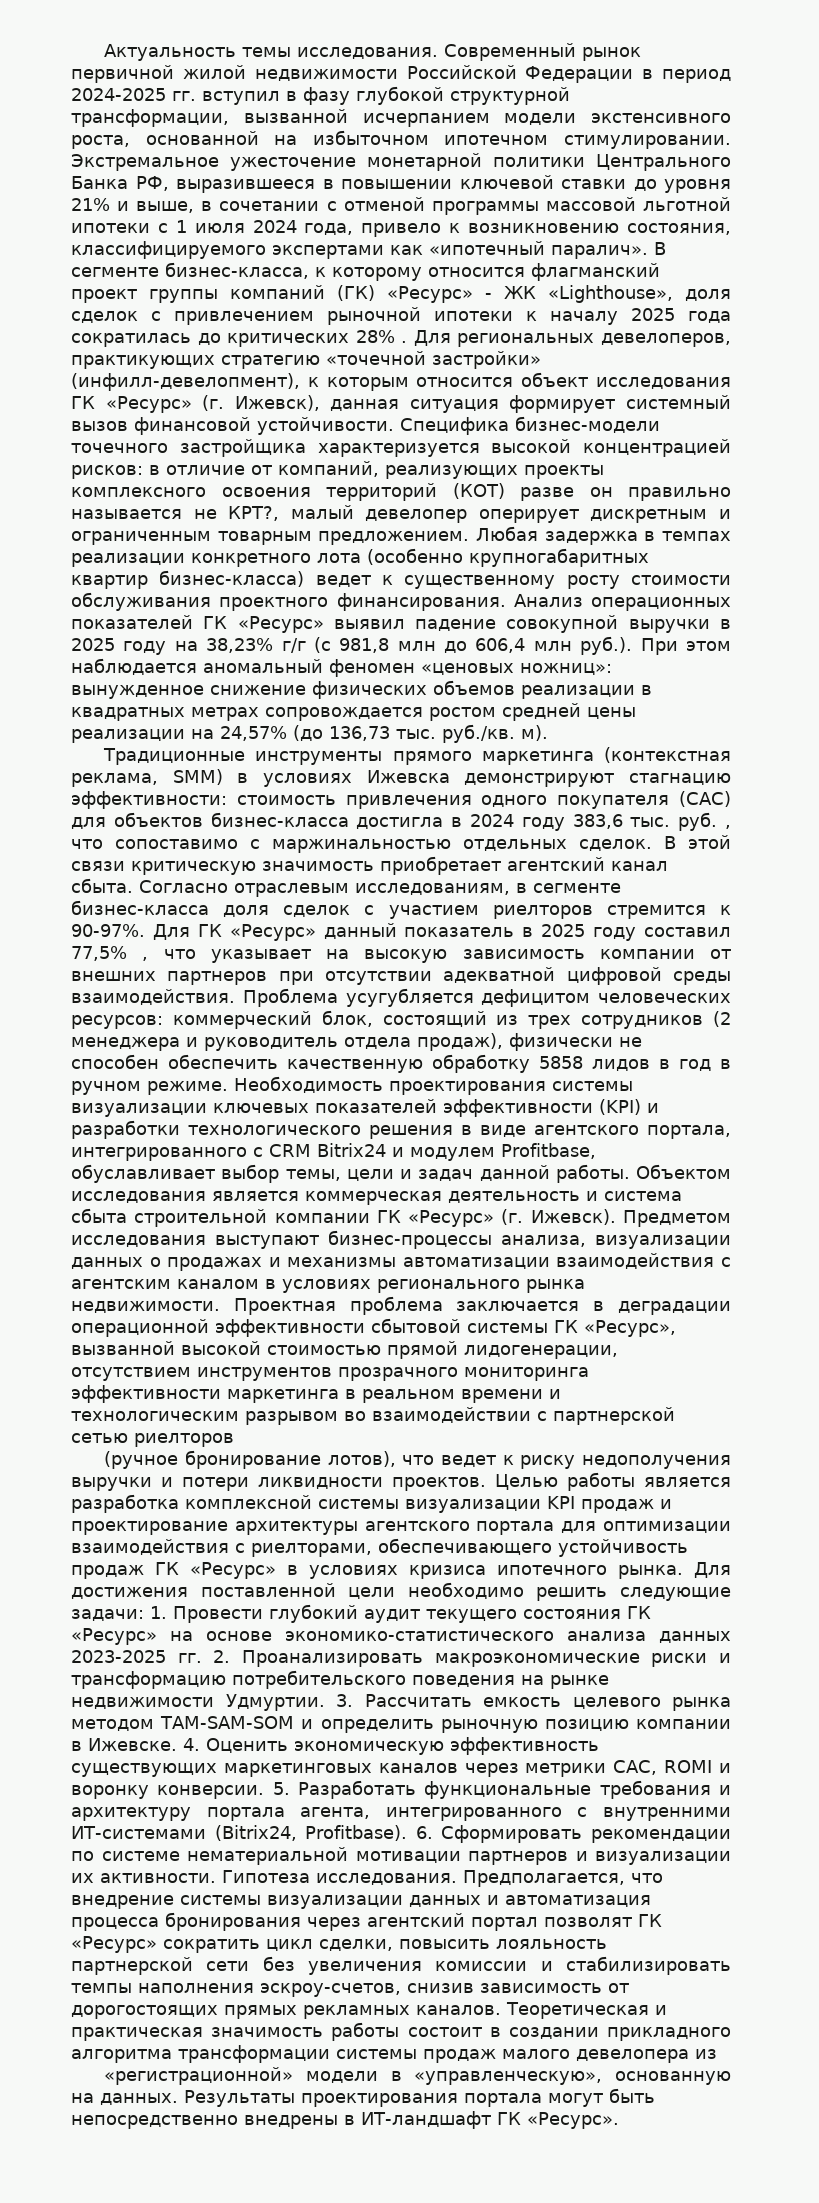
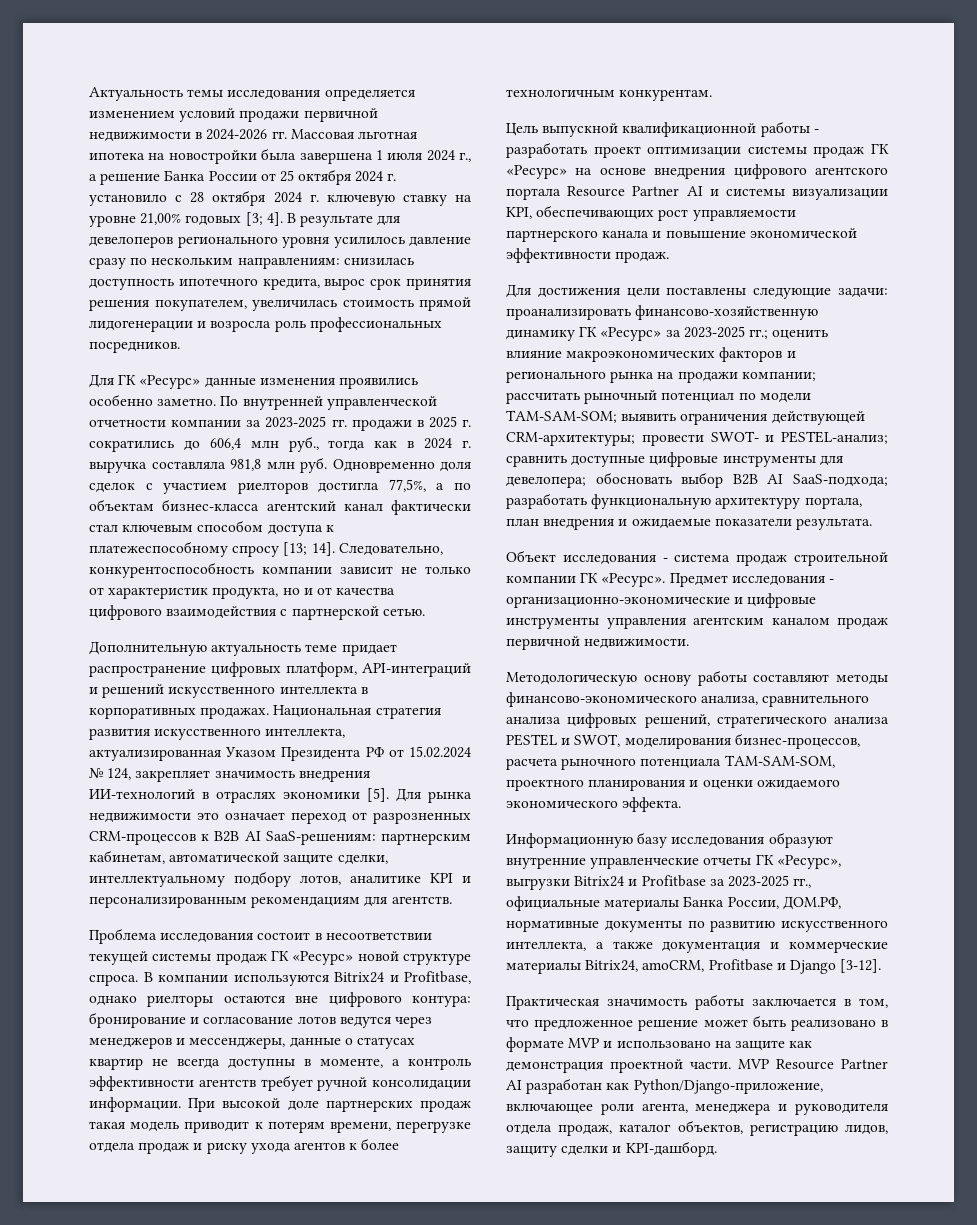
- Актуальность темы исследования. Современный рынок первичной жилой недвижимости Российской Федерации в период 2024-2025 гг. вступил в фазу глубокой структурной трансформации, вызванной исчерпанием модели экстенсивного роста, основанной на избыточном ипотечном стимулировании. Экстремальное ужесточение монетарной политики Центрального Банка РФ, выразившееся в повышении ключевой ставки до уровня 21% и выше, в сочетании с отменой программы массовой льготной ипотеки с 1 июля 2024 года, привело к возникновению состояния, классифицируемого экспертами как «ипотечный паралич». В сегменте бизнес-класса, к которому относится флагманский проект группы компаний (ГК) «Ресурс» - ЖК «Lighthouse», доля сделок с привлечением рыночной ипотеки к началу 2025 года сократилась до критических 28% . Для региональных девелоперов, практикующих стратегию «точечной застройки» (инфилл-девелопмент), к которым относится объект исследования ГК «Ресурс» (г. Ижевск), данная ситуация формирует системный вызов финансовой устойчивости. Специфика бизнес-модели точечного застройщика характеризуется высокой концентрацией рисков: в отличие от компаний, реализующих проекты комплексного освоения территорий (КОТ) разве он правильно называется не КРТ?, малый девелопер оперирует дискретным и ограниченным товарным предложением. Любая задержка в темпах реализации конкретного лота (особенно крупногабаритных квартир бизнес-класса) ведет к существенному росту стоимости обслуживания проектного финансирования. Анализ операционных показателей ГК «Ресурс» выявил падение совокупной выручки в 2025 году на 38,23% г/г (с 981,8 млн до 606,4 млн руб.). При этом наблюдается аномальный феномен «ценовых ножниц»: вынужденное снижение физических объемов реализации в квадратных метрах сопровождается ростом средней цены реализации на 24,57% (до 136,73 тыс. руб./кв. м).
- Традиционные инструменты прямого маркетинга (контекстная реклама, SMM) в условиях Ижевска демонстрируют стагнацию эффективности: стоимость привлечения одного покупателя (CAC) для объектов бизнес-класса достигла в 2024 году 383,6 тыс. руб. , что сопоставимо с маржинальностью отдельных сделок. В этой связи критическую значимость приобретает агентский канал сбыта. Согласно отраслевым исследованиям, в сегменте бизнес-класса доля сделок с участием риелторов стремится к 90-97%. Для ГК «Ресурс» данный показатель в 2025 году составил 77,5% , что указывает на высокую зависимость компании от внешних партнеров при отсутствии адекватной цифровой среды взаимодействия. Проблема усугубляется дефицитом человеческих ресурсов: коммерческий блок, состоящий из трех сотрудников (2 менеджера и руководитель отдела продаж), физически не способен обеспечить качественную обработку 5858 лидов в год в ручном режиме. Необходимость проектирования системы визуализации ключевых показателей эффективности (KPI) и разработки технологического решения в виде агентского портала, интегрированного с CRM Bitrix24 и модулем Profitbase, обуславливает выбор темы, цели и задач данной работы. Объектом исследования является коммерческая деятельность и система сбыта строительной компании ГК «Ресурс» (г. Ижевск). Предметом исследования выступают бизнес-процессы анализа, визуализации данных о продажах и механизмы автоматизации взаимодействия с агентским каналом в условиях регионального рынка недвижимости. Проектная проблема заключается в деградации операционной эффективности сбытовой системы ГК «Ресурс», вызванной высокой стоимостью прямой лидогенерации, отсутствием инструментов прозрачного мониторинга эффективности маркетинга в реальном времени и технологическим разрывом во взаимодействии с партнерской сетью риелторов
- (ручное бронирование лотов), что ведет к риску недополучения выручки и потери ликвидности проектов. Целью работы является разработка комплексной системы визуализации KPI продаж и проектирование архитектуры агентского портала для оптимизации взаимодействия с риелторами, обеспечивающего устойчивость продаж ГК «Ресурс» в условиях кризиса ипотечного рынка. Для достижения поставленной цели необходимо решить следующие задачи: 1. Провести глубокий аудит текущего состояния ГК «Ресурс» на основе экономико-статистического анализа данных 2023-2025 гг. 2. Проанализировать макроэкономические риски и трансформацию потребительского поведения на рынке недвижимости Удмуртии. 3. Рассчитать емкость целевого рынка методом TAM-SAM-SOM и определить рыночную позицию компании в Ижевске. 4. Оценить экономическую эффективность существующих маркетинговых каналов через метрики CAC, ROMI и воронку конверсии. 5. Разработать функциональные требования и архитектуру портала агента, интегрированного с внутренними ИТ-системами (Bitrix24, Profitbase). 6. Сформировать рекомендации по системе нематериальной мотивации партнеров и визуализации их активности. Гипотеза исследования. Предполагается, что внедрение системы визуализации данных и автоматизация процесса бронирования через агентский портал позволят ГК «Ресурс» сократить цикл сделки, повысить лояльность партнерской сети без увеличения комиссии и стабилизировать темпы наполнения эскроу-счетов, снизив зависимость от дорогостоящих прямых рекламных каналов. Теоретическая и практическая значимость работы состоит в создании прикладного алгоритма трансформации системы продаж малого девелопера из
- «регистрационной» модели в «управленческую», основанную на данных. Результаты проектирования портала могут быть непосредственно внедрены в ИТ-ландшафт ГК «Ресурс».
+ Актуальность темы исследования определяется изменением условий продажи первичной недвижимости в 2024-2026 гг. Массовая льготная ипотека на новостройки была завершена 1 июля 2024 г., а решение Банка России от 25 октября 2024 г. установило с 28 октября 2024 г. ключевую ставку на уровне 21,00% годовых [3; 4]. В результате для девелоперов регионального уровня усилилось давление сразу по нескольким направлениям: снизилась доступность ипотечного кредита, вырос срок принятия решения покупателем, увеличилась стоимость прямой лидогенерации и возросла роль профессиональных посредников.
+ Для ГК «Ресурс» данные изменения проявились особенно заметно. По внутренней управленческой отчетности компании за 2023-2025 гг. продажи в 2025 г. сократились до 606,4 млн руб., тогда как в 2024 г. выручка составляла 981,8 млн руб. Одновременно доля сделок с участием риелторов достигла 77,5%, а по объектам бизнес-класса агентский канал фактически стал ключевым способом доступа к платежеспособному спросу [13; 14]. Следовательно, конкурентоспособность компании зависит не только от характеристик продукта, но и от качества цифрового взаимодействия с партнерской сетью.
+ Дополнительную актуальность теме придает распространение цифровых платформ, API-интеграций и решений искусственного интеллекта в корпоративных продажах. Национальная стратегия развития искусственного интеллекта, актуализированная Указом Президента РФ от 15.02.2024 № 124, закрепляет значимость внедрения ИИ-технологий в отраслях экономики [5]. Для рынка недвижимости это означает переход от разрозненных CRM-процессов к B2B AI SaaS-решениям: партнерским кабинетам, автоматической защите сделки, интеллектуальному подбору лотов, аналитике KPI и персонализированным рекомендациям для агентств.
+ Проблема исследования состоит в несоответствии текущей системы продаж ГК «Ресурс» новой структуре спроса. В компании используются Bitrix24 и Profitbase, однако риелторы остаются вне цифрового контура: бронирование и согласование лотов ведутся через менеджеров и мессенджеры, данные о статусах квартир не всегда доступны в моменте, а контроль эффективности агентств требует ручной консолидации информации. При высокой доле партнерских продаж такая модель приводит к потерям времени, перегрузке отдела продаж и риску ухода агентов к более технологичным конкурентам.
+ Цель выпускной квалификационной работы - разработать проект оптимизации системы продаж ГК «Ресурс» на основе внедрения цифрового агентского портала Resource Partner AI и системы визуализации KPI, обеспечивающих рост управляемости партнерского канала и повышение экономической эффективности продаж.
+ Для достижения цели поставлены следующие задачи: проанализировать финансово-хозяйственную динамику ГК «Ресурс» за 2023-2025 гг.; оценить влияние макроэкономических факторов и регионального рынка на продажи компании; рассчитать рыночный потенциал по модели TAM-SAM-SOM; выявить ограничения действующей CRM-архитектуры; провести SWOT- и PESTEL-анализ; сравнить доступные цифровые инструменты для девелопера; обосновать выбор B2B AI SaaS-подхода; разработать функциональную архитектуру портала, план внедрения и ожидаемые показатели результата.
+ Объект исследования - система продаж строительной компании ГК «Ресурс». Предмет исследования - организационно-экономические и цифровые инструменты управления агентским каналом продаж первичной недвижимости.
+ Методологическую основу работы составляют методы финансово-экономического анализа, сравнительного анализа цифровых решений, стратегического анализа PESTEL и SWOT, моделирования бизнес-процессов, расчета рыночного потенциала TAM-SAM-SOM, проектного планирования и оценки ожидаемого экономического эффекта.
+ Информационную базу исследования образуют внутренние управленческие отчеты ГК «Ресурс», выгрузки Bitrix24 и Profitbase за 2023-2025 гг., официальные материалы Банка России, ДОМ.РФ, нормативные документы по развитию искусственного интеллекта, а также документация и коммерческие материалы Bitrix24, amoCRM, Profitbase и Django [3-12].
+ Практическая значимость работы заключается в том, что предложенное решение может быть реализовано в формате MVP и использовано на защите как демонстрация проектной части. MVP Resource Partner AI разработан как Python/Django-приложение, включающее роли агента, менеджера и руководителя отдела продаж, каталог объектов, регистрацию лидов, защиту сделки и KPI-дашборд.

